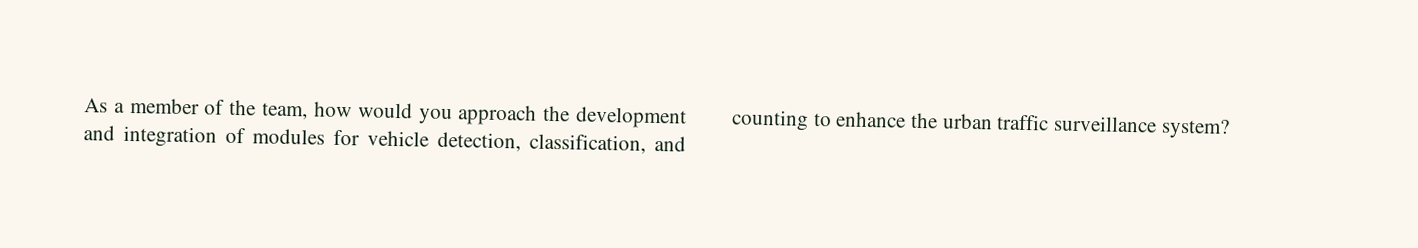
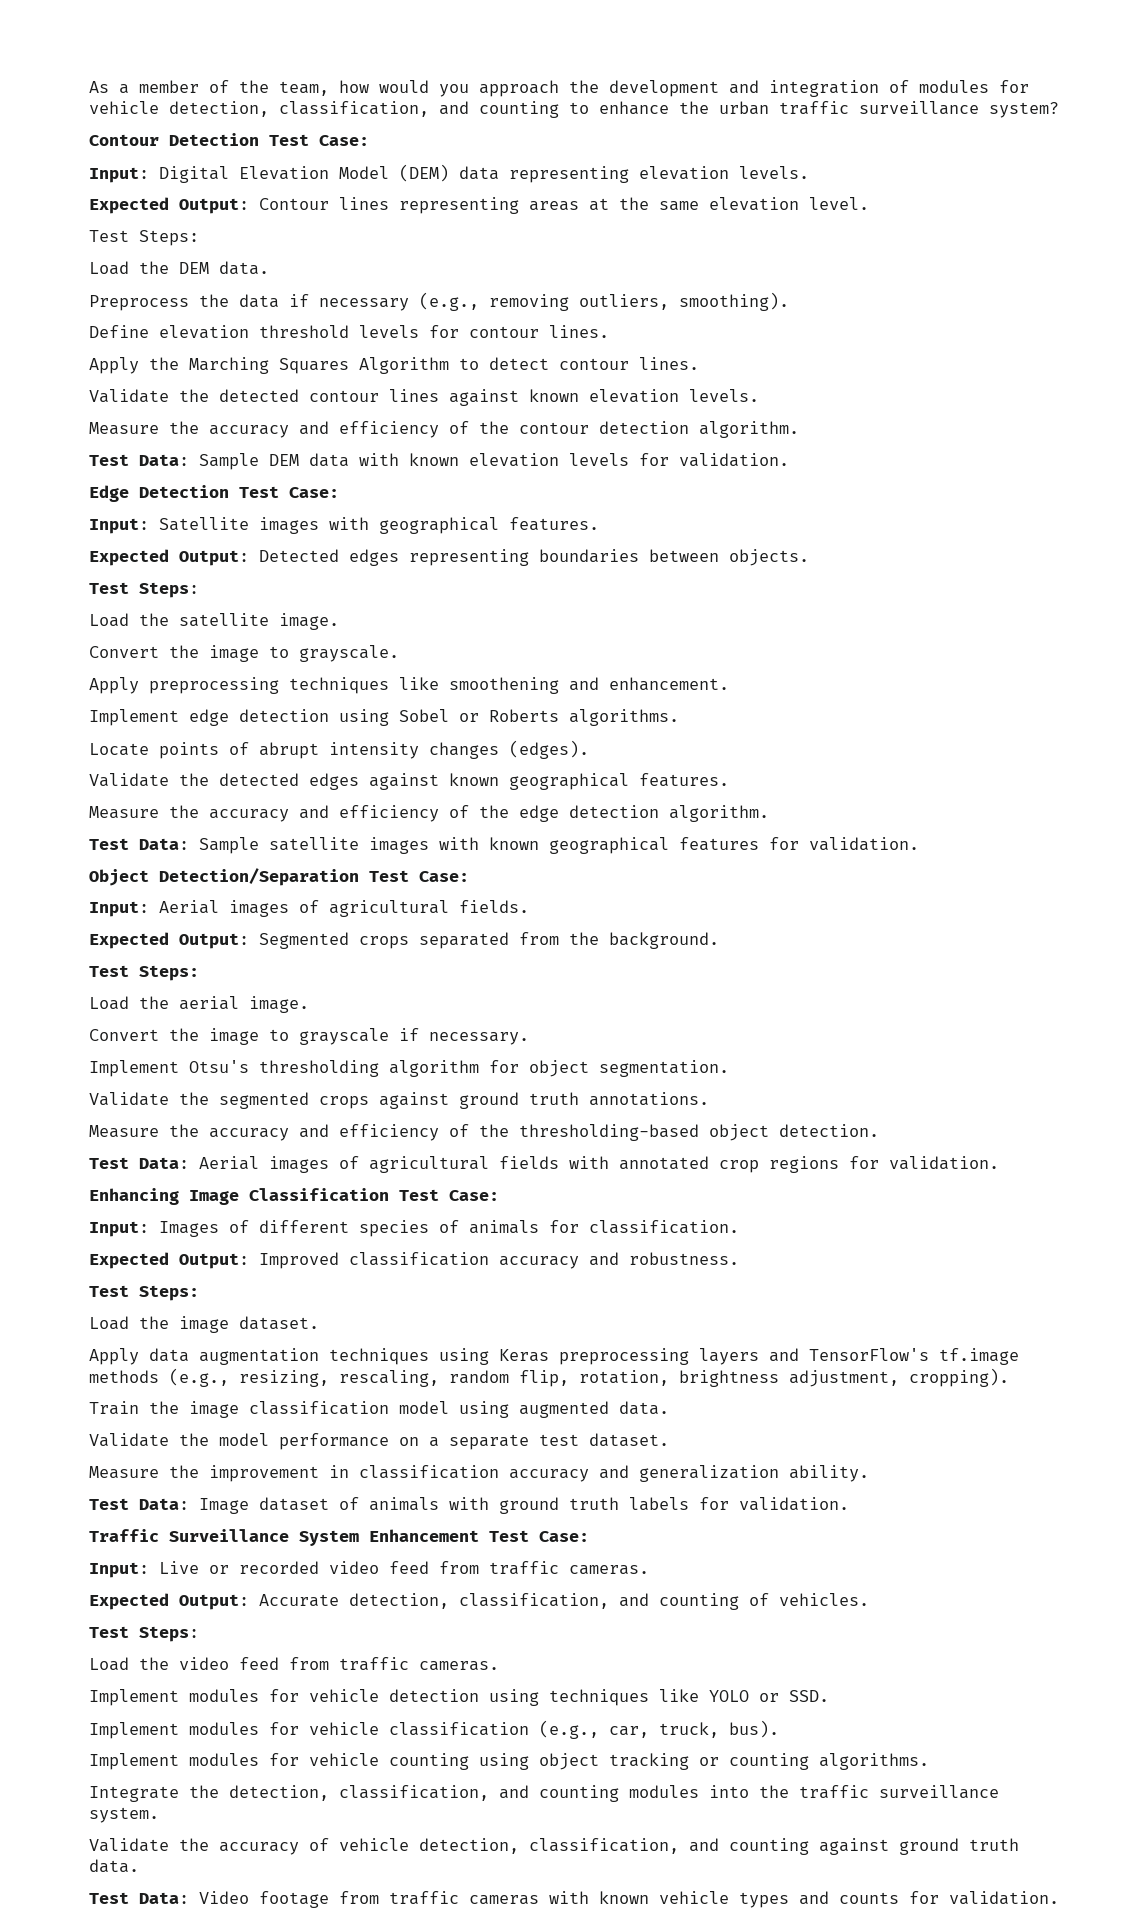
+ Contour Detection Test Case:
+ Input: Digital Elevation Model (DEM) data representing elevation levels.
+ Expected Output: Contour lines representing areas at the same elevation level.
+ Test Steps:
+ Load the DEM data.
+ Preprocess the data if necessary (e.g., removing outliers, smoothing).
+ Define elevation threshold levels for contour lines.
+ Apply the Marching Squares Algorithm to detect contour lines.
+ Validate the detected contour lines against known elevation levels.
+ Measure the accuracy and efficiency of the contour detection algorithm.
+ Test Data: Sample DEM data with known elevation levels for validation.
+ Edge Detection Test Case:
+ Input: Satellite images with geographical features.
+ Expected Output: Detected edges representing boundaries between objects.
+ Test Steps:
+ Load the satellite image.
+ Convert the image to grayscale.
+ Apply preprocessing techniques like smoothening and enhancement.
+ Implement edge detection using Sobel or Roberts algorithms.
+ Locate points of abrupt intensity changes (edges).
+ Validate the detected edges against known geographical features.
+ Measure the accuracy and efficiency of the edge detection algorithm.
+ Test Data: Sample satellite images with known geographical features for validation.
+ Object Detection/Separation Test Case:
+ Input: Aerial images of agricultural fields.
+ Expected Output: Segmented crops separated from the background.
+ Test Steps:
+ Load the aerial image.
+ Convert the image to grayscale if necessary.
+ Implement Otsu's thresholding algorithm for object segmentation.
+ Validate the segmented crops against ground truth annotations.
+ Measure the accuracy and efficiency of the thresholding-based object detection.
+ Test Data: Aerial images of agricultural fields with annotated crop regions for validation.
+ Enhancing Image Classification Test Case:
+ Input: Images of different species of animals for classification.
+ Expected Output: Improved classification accuracy and robustness.
+ Test Steps:
+ Load the image dataset.
+ Apply data augmentation techniques using Keras preprocessing layers and TensorFlow's tf.image methods (e.g., resizing, rescaling, random flip, rotation, brightness adjustment, cropping).
+ Train the image classification model using augmented data.
+ Validate the model performance on a separate test dataset.
+ Measure the improvement in classification accuracy and generalization ability.
+ Test Data: Image dataset of animals with ground truth labels for validation.
+ Traffic Surveillance System Enhancement Test Case:
+ Input: Live or recorded video feed from traffic cameras.
+ Expected Output: Accurate detection, classification, and counting of vehicles.
+ Test Steps:
+ Load the video feed from traffic cameras.
+ Implement modules for vehicle detection using techniques like YOLO or SSD.
+ Implement modules for vehicle classification (e.g., car, truck, bus).
+ Implement modules for vehicle counting using object tracking or counting algorithms.
+ Integrate the detection, classification, and counting modules into the traffic surveillance system.
+ Validate the accuracy of vehicle detection, classification, and counting against ground truth data.
+ Test Data: Video footage from traffic cameras with known vehicle types and counts for validation.

